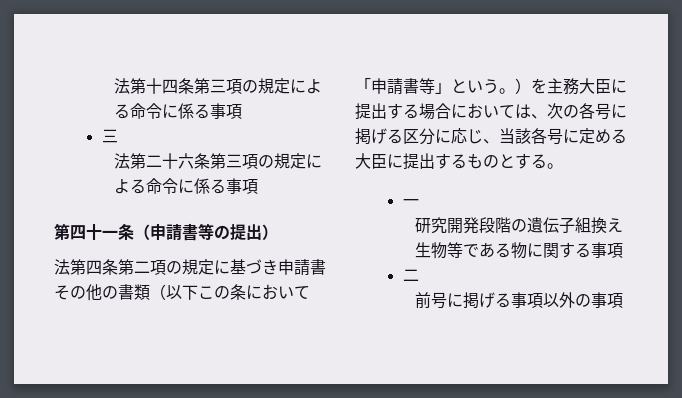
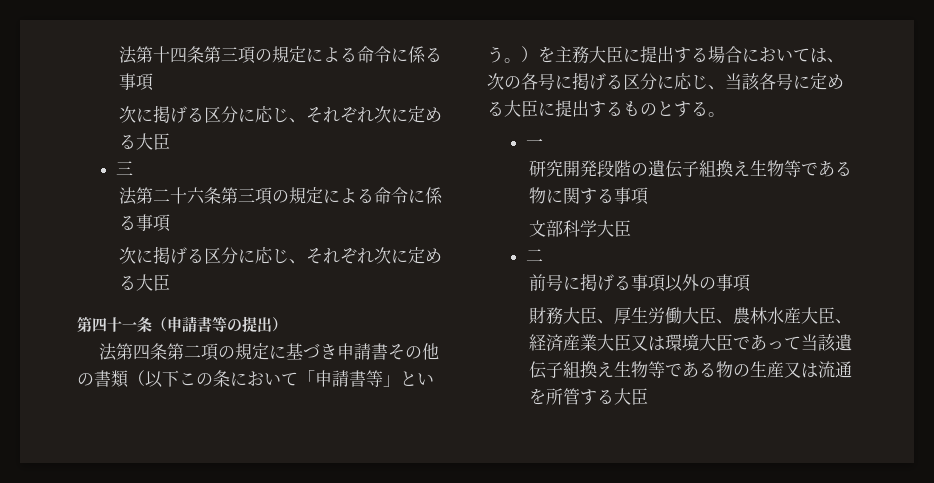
  法第十四条第三項の規定による命令に係る事項
+ 次に掲げる区分に応じ、それぞれ次に定める大臣
  法第二十六条第三項の規定による命令に係る事項
+ 次に掲げる区分に応じ、それぞれ次に定める大臣
+ 文部科学大臣
+ 財務大臣、厚生労働大臣、農林水産大臣、経済産業大臣又は環境大臣であって当該遺伝子組換え生物等である物の生産又は流通を所管する大臣

